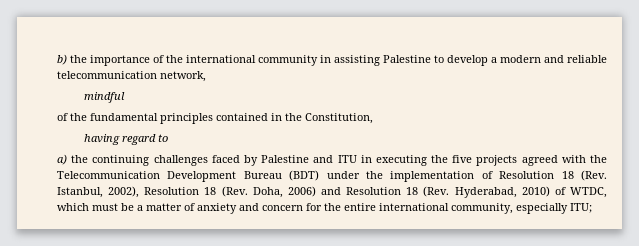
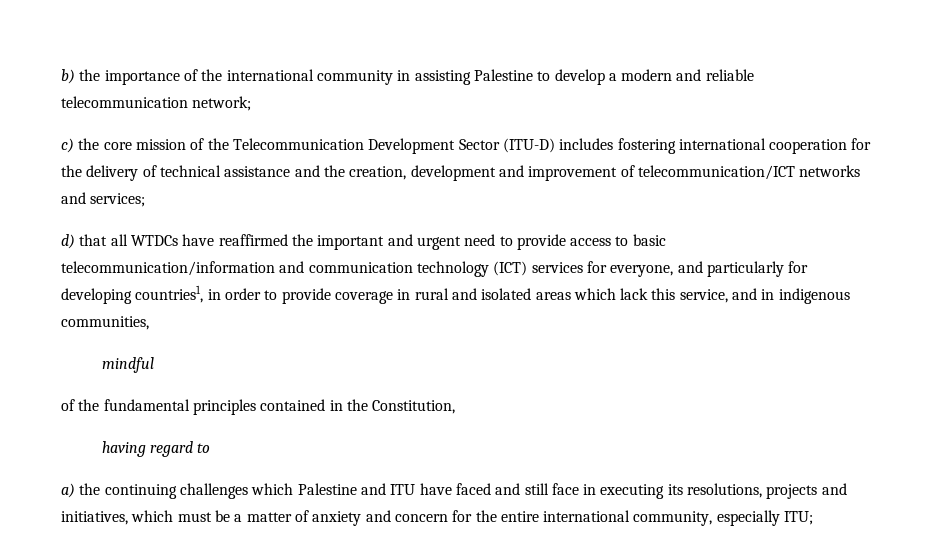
- b) the importance of the international community in assisting Palestine to develop a modern and reliable telecommunication network,
+ b) the importance of the international community in assisting Palestine to develop a modern and reliable telecommunication network;
+ c) the core mission of the Telecommunication Development Sector (ITU-D) includes fostering international cooperation for the delivery of technical assistance and the creation, development and improvement of telecommunication/ICT networks and services;
+ d) that all WTDCs have reaffirmed the important and urgent need to provide access to basic telecommunication/information and communication technology (ICT) services for everyone, and particularly for developing countries1, in order to provide coverage in rural and isolated areas which lack this service, and in indigenous communities,
- a) the continuing challenges faced by Palestine and ITU in executing the five projects agreed with the Telecommunication Development Bureau (BDT) under the implementation of Resolution 18 (Rev. Istanbul, 2002), Resolution 18 (Rev. Doha, 2006) and Resolution 18 (Rev. Hyderabad, 2010) of WTDC, which must be a matter of anxiety and concern for the entire international community, especially ITU;
+ a) the continuing challenges which Palestine and ITU have faced and still face in executing its resolutions, projects and initiatives, which must be a matter of anxiety and concern for the entire international community, especially ITU;

